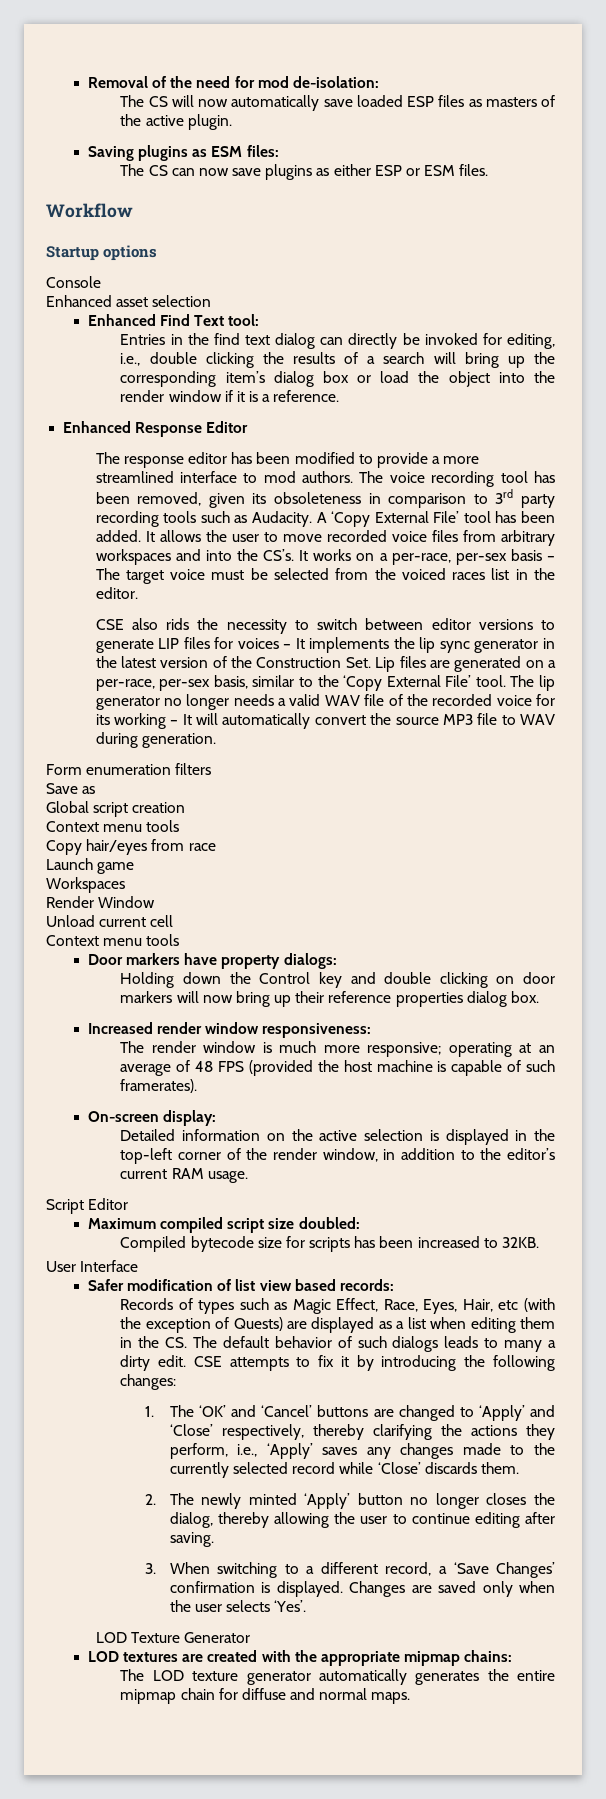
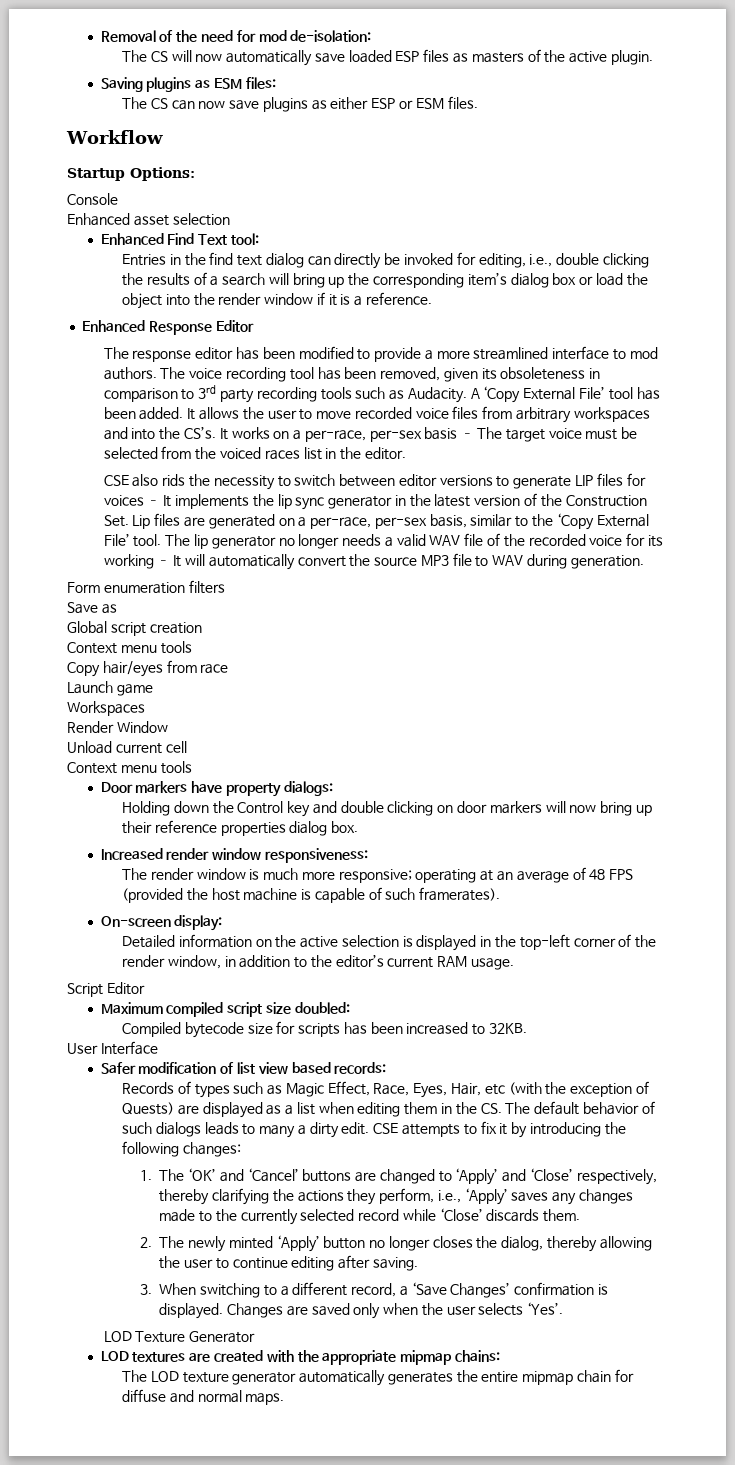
- Startup options
+ Startup Options:

